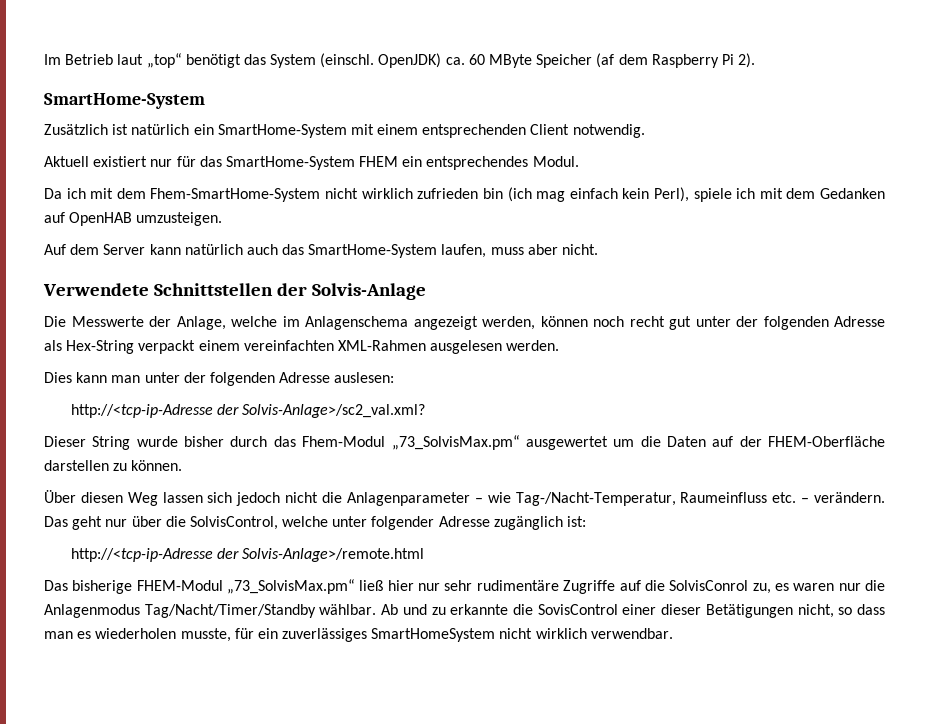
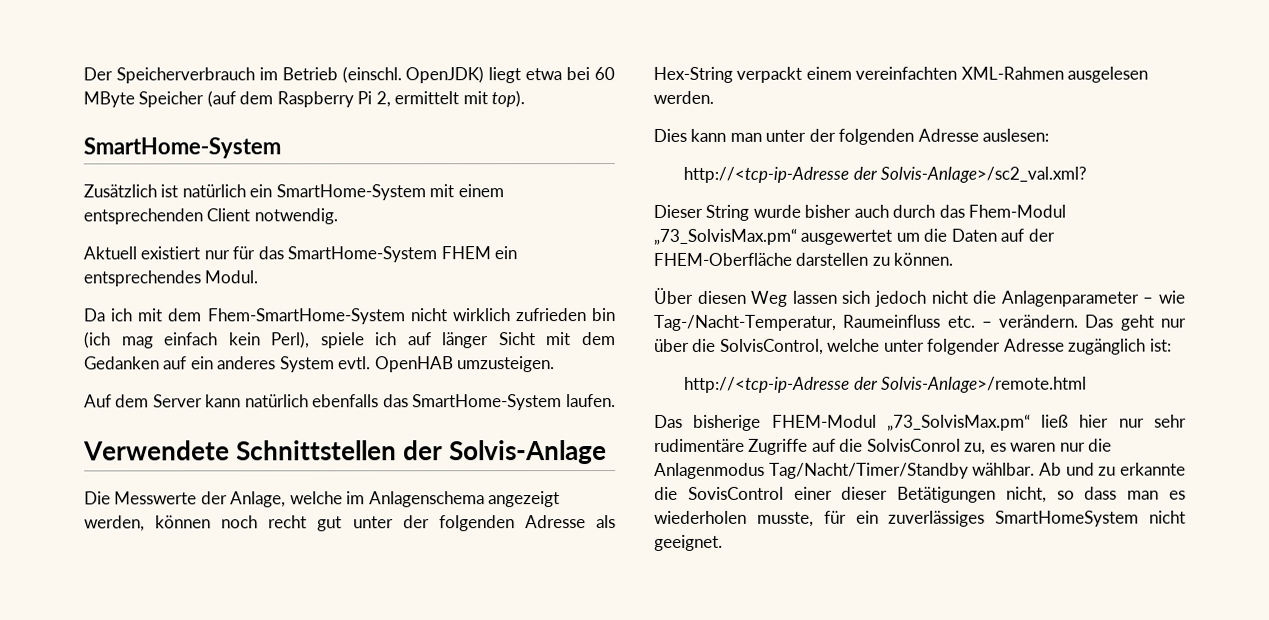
- Im Betrieb laut „top“ benötigt das System (einschl. OpenJDK) ca. 60 MByte Speicher (af dem Raspberry Pi 2).
+ Der Speicherverbrauch im Betrieb (einschl. OpenJDK) liegt etwa bei 60 MByte Speicher (auf dem Raspberry Pi 2, ermittelt mit top).
- Da ich mit dem Fhem-SmartHome-System nicht wirklich zufrieden bin (ich mag einfach kein Perl), spiele ich mit dem Gedanken auf OpenHAB umzusteigen.
+ Da ich mit dem Fhem-SmartHome-System nicht wirklich zufrieden bin (ich mag einfach kein Perl), spiele ich auf länger Sicht mit dem Gedanken auf ein anderes System evtl. OpenHAB umzusteigen.
- Auf dem Server kann natürlich auch das SmartHome-System laufen, muss aber nicht.
+ Auf dem Server kann natürlich ebenfalls das SmartHome-System laufen.
- Dieser String wurde bisher durch das Fhem-Modul „73_SolvisMax.pm“ ausgewertet um die Daten auf der FHEM-Oberfläche darstellen zu können.
+ Dieser String wurde bisher auch durch das Fhem-Modul „73_SolvisMax.pm“ ausgewertet um die Daten auf der FHEM-Oberfläche darstellen zu können.
- Ab und zu erkannte die SovisControl einer dieser Betätigungen nicht, so dass man es wiederholen musste, für ein zuverlässiges SmartHomeSystem nicht wirklich verwendbar.
+ Ab und zu erkannte die SovisControl einer dieser Betätigungen nicht, so dass man es wiederholen musste, für ein zuverlässiges SmartHomeSystem nicht geeignet.

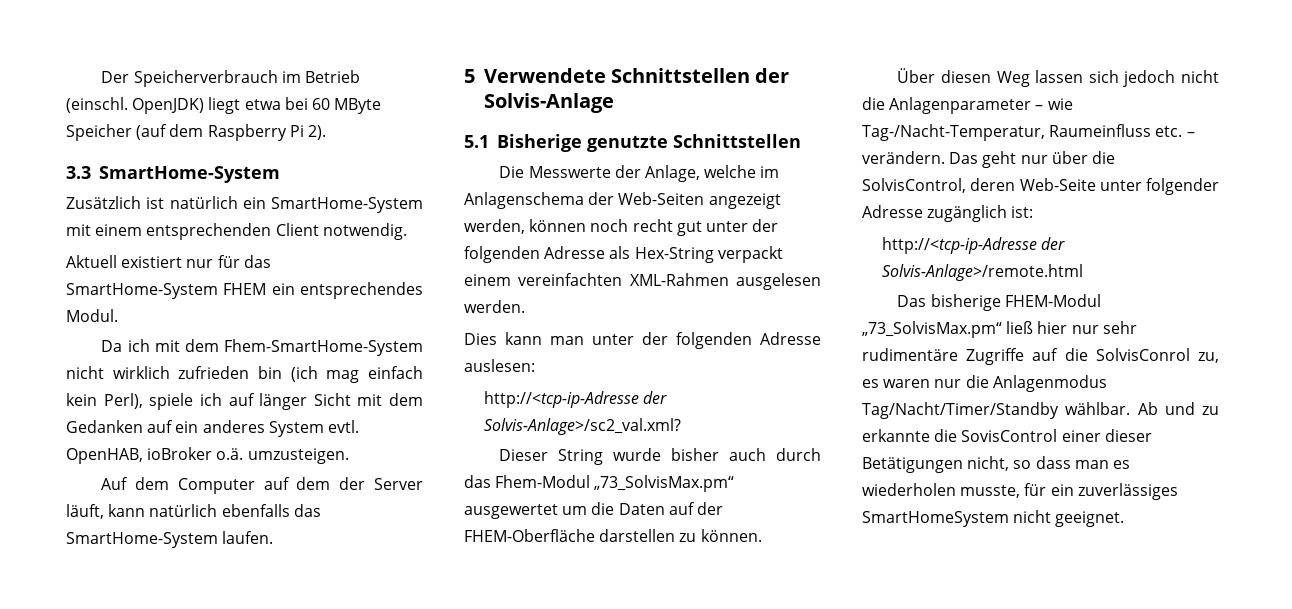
- OpenJDK) liegt etwa bei 60 MByte Speicher (auf dem Raspberry Pi 2, ermittelt mit top).
- SmartHome-System
+ OpenJDK) liegt etwa bei 60 MByte Speicher (auf dem Raspberry Pi 2).
+ 3.3 SmartHome-System
- OpenHAB umzusteigen.
+ OpenHAB, ioBroker o.ä. umzusteigen.
- Auf dem Server kann natürlich ebenfalls das SmartHome-System laufen.
+ Auf dem Computer auf dem der Server läuft, kann natürlich ebenfalls das SmartHome-System laufen.
- Verwendete Schnittstellen der Solvis-Anlage
+ 5 Verwendete Schnittstellen der Solvis-Anlage
+ 5.1 Bisherige genutzte Schnittstellen
- Die Messwerte der Anlage, welche im Anlagenschema angezeigt werden, können noch recht gut unter der folgenden Adresse als Hex-String verpackt einem vereinfachten XML-Rahmen ausgelesen werden.
+ Die Messwerte der Anlage, welche im Anlagenschema der Web-Seiten angezeigt werden, können noch recht gut unter der folgenden Adresse als Hex-String verpackt einem vereinfachten XML-Rahmen ausgelesen werden.
- Das geht nur über die SolvisControl, welche unter folgender Adresse zugänglich ist:
+ Das geht nur über die SolvisControl, deren Web-Seite unter folgender Adresse zugänglich ist:

